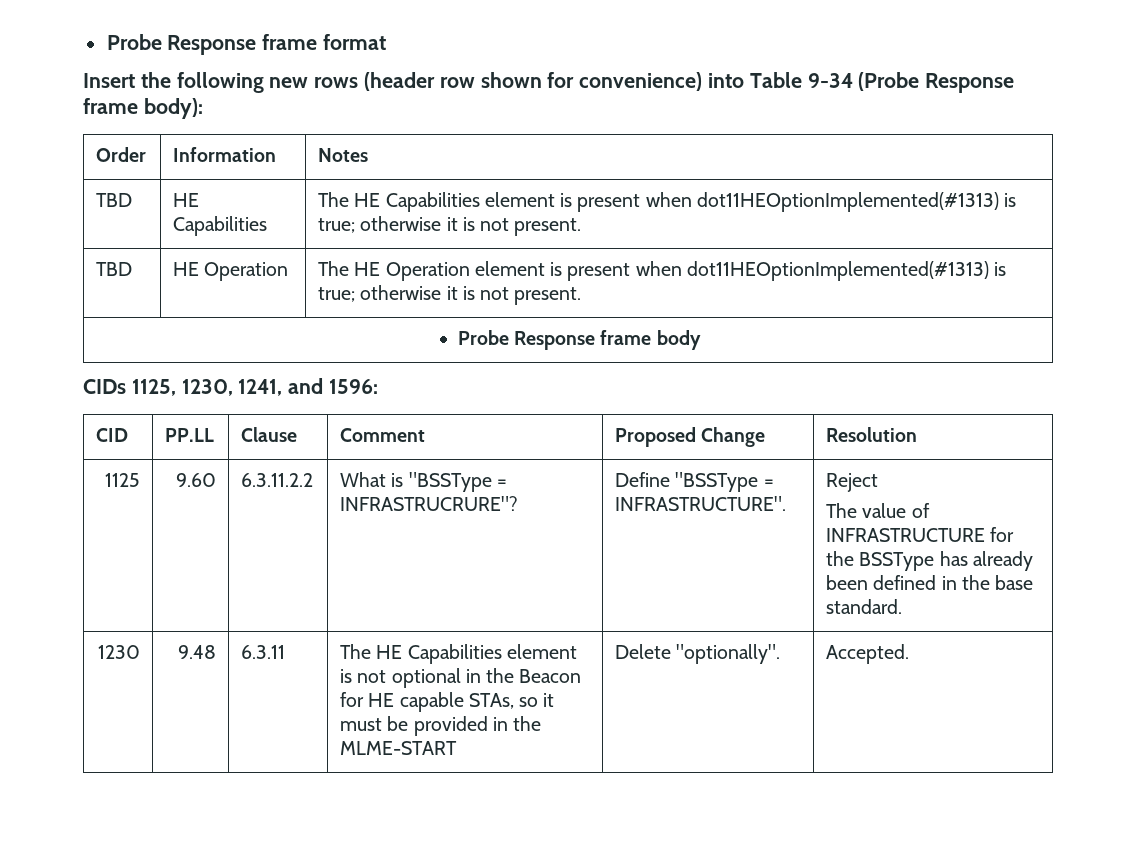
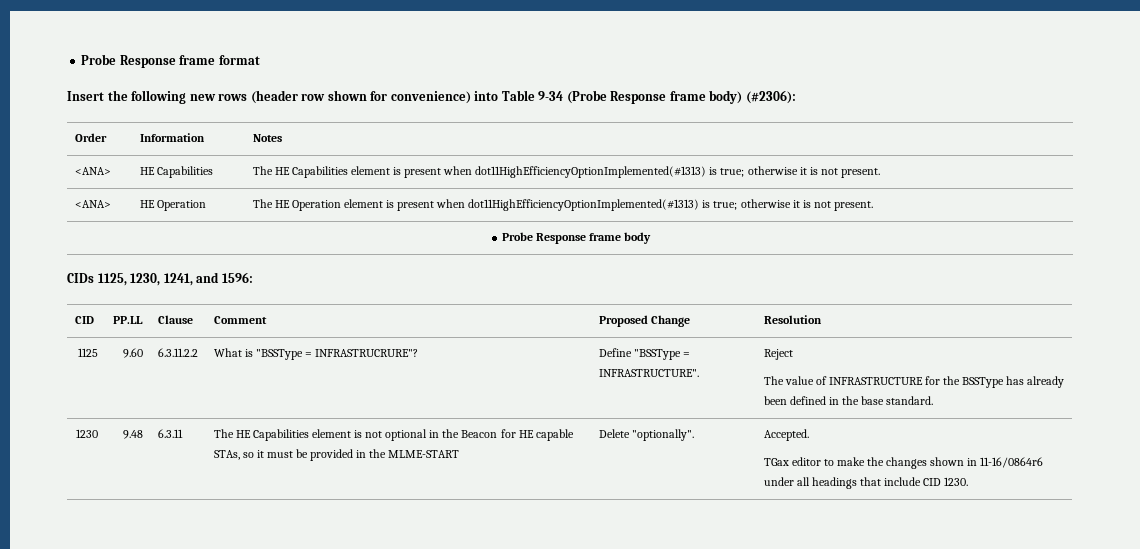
- Insert the following new rows (header row shown for convenience) into Table 9-34 (Probe Response frame body):
+ Insert the following new rows (header row shown for convenience) into Table 9-34 (Probe Response frame body) (#2306):
- TBD | HE Capabilities | The HE Capabilities element is present when dot11HEOptionImplemented(#1313) is true; otherwise it is not present.
- TBD | HE Operation | The HE Operation element is present when dot11HEOptionImplemented(#1313) is true; otherwise it is not present.
+ <ANA> | HE Capabilities | The HE Capabilities element is present when dot11HighEfficiencyOptionImplemented(#1313) is true; otherwise it is not present.
+ <ANA> | HE Operation | The HE Operation element is present when dot11HighEfficiencyOptionImplemented(#1313) is true; otherwise it is not present.
+ TGax editor to make the changes shown in 11-16/0864r6 under all headings that include CID 1230.

